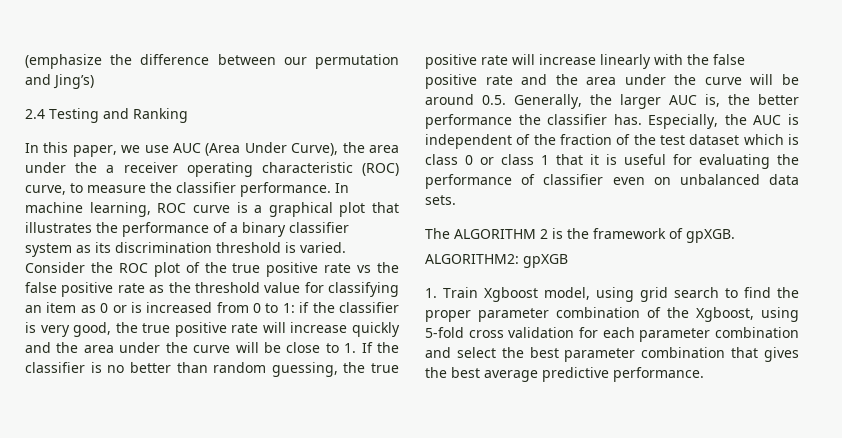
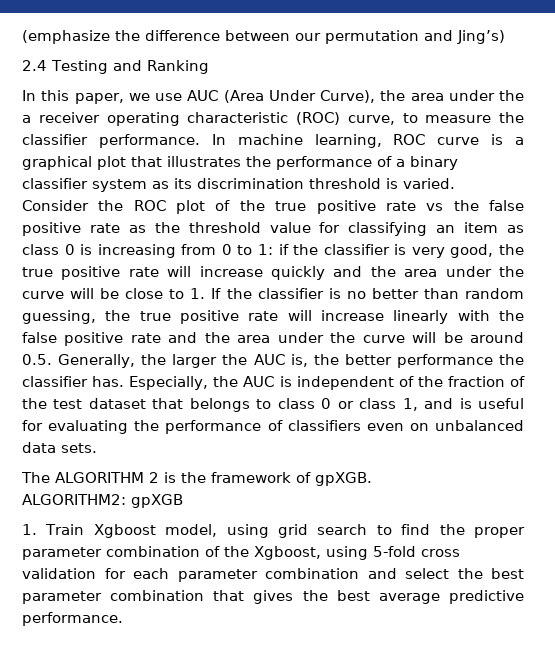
- Consider the ROC plot of the true positive rate vs the false positive rate as the threshold value for classifying an item as 0 or is increased from 0 to 1:
+ Consider the ROC plot of the true positive rate vs the false positive rate as the threshold value for classifying an item as class 0 is increasing from 0 to 1:
- if the classifier is very good, the true positive rate will increase quickly and the area under the curve will be close to 1. If the classifier is no better than random guessing, the true positive rate will increase linearly with the false positive rate and the area under the curve will be around 0.5. Generally, the larger AUC is, the better performance the classifier has.
+ if the classifier is very good, the true positive rate will increase quickly and the area under the curve will be close to 1. If the classifier is no better than random guessing, the true positive rate will increase linearly with the false positive rate and the area under the curve will be around 0.5. Generally, the larger the AUC is, the better performance the classifier has.
- Especially, the AUC is independent of the fraction of the test dataset which is class 0 or class 1 that it is useful for evaluating the performance of classifier even on unbalanced data sets.
+ Especially, the AUC is independent of the fraction of the test dataset that belongs to class 0 or class 1, and is useful for evaluating the performance of classifiers even on unbalanced data sets.

